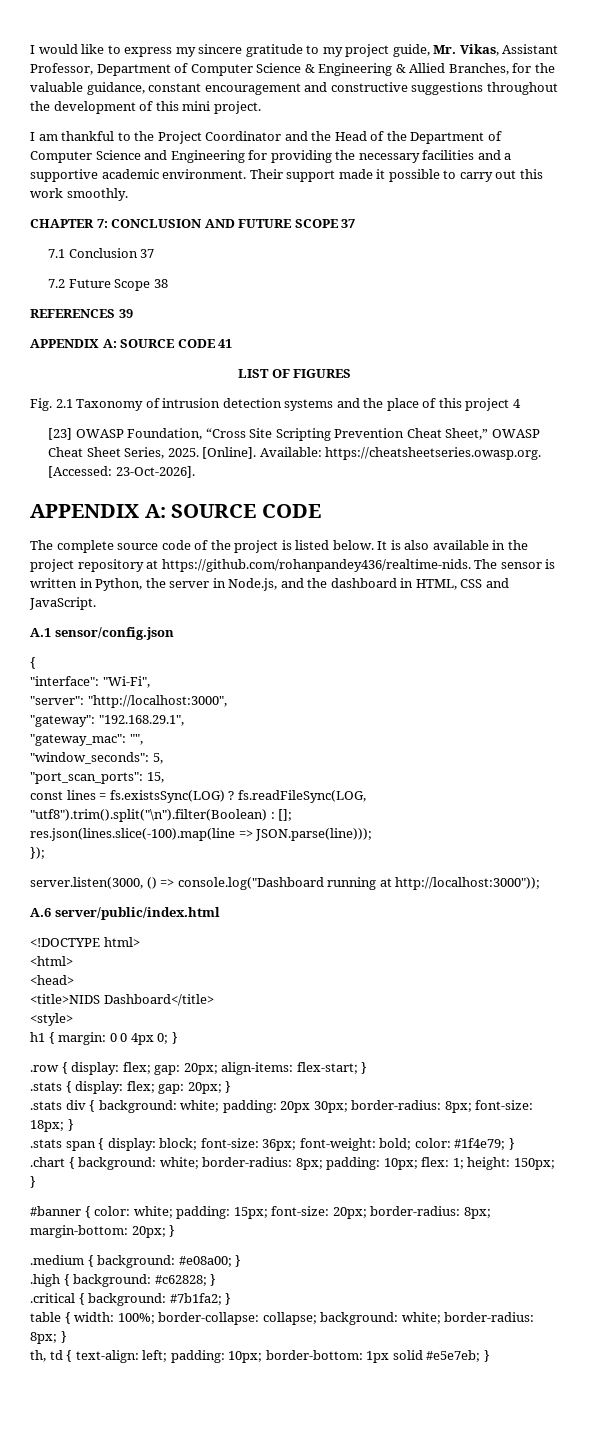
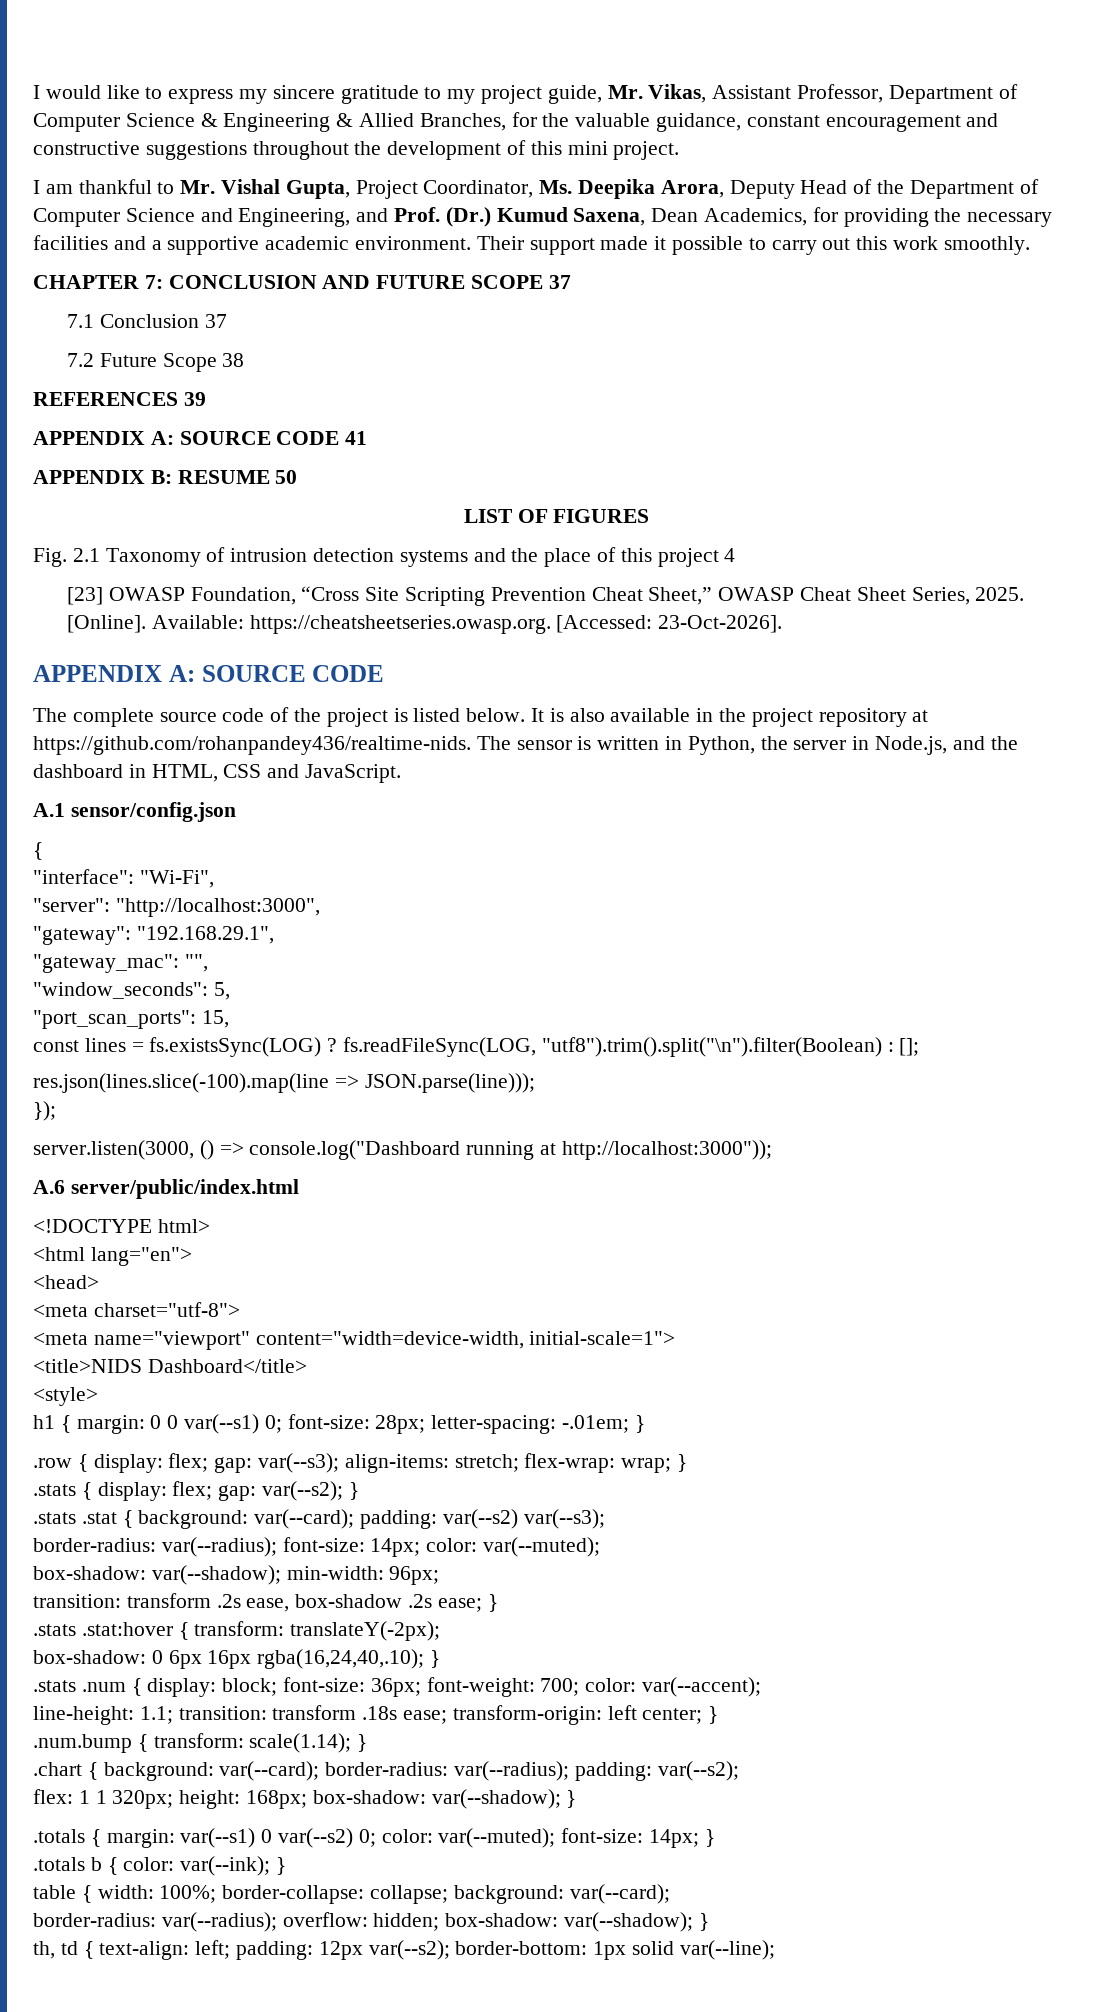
- I am thankful to the Project Coordinator and the Head of the Department of Computer Science and Engineering for providing the necessary facilities and a supportive academic environment.
+ I am thankful to Mr. Vishal Gupta, Project Coordinator, Ms. Deepika Arora, Deputy Head of the Department of Computer Science and Engineering, and Prof. (Dr.) Kumud Saxena, Dean Academics, for providing the necessary facilities and a supportive academic environment.
+ APPENDIX B: RESUME 50
- <html>
+ <html lang="en">
+ <meta charset="utf-8">
+ <meta name="viewport" content="width=device-width, initial-scale=1">
- h1 { margin: 0 0 4px 0; }
+ h1 { margin: 0 0 var(--s1) 0; font-size: 28px; letter-spacing: -.01em; }
- .row { display: flex; gap: 20px; align-items: flex-start; }
+ .row { display: flex; gap: var(--s3); align-items: stretch; flex-wrap: wrap; }
- .stats { display: flex; gap: 20px; }
- .stats div { background: white; padding: 20px 30px; border-radius: 8px; font-size: 18px; }
- .stats span { display: block; font-size: 36px; font-weight: bold; color: #1f4e79; }
- .chart { background: white; border-radius: 8px; padding: 10px; flex: 1; height: 150px; }
- #banner { color: white; padding: 15px; font-size: 20px; border-radius: 8px; margin-bottom: 20px; }
- .medium { background: #e08a00; }
- .high { background: #c62828; }
- .critical { background: #7b1fa2; }
+ .stats { display: flex; gap: var(--s2); }
+ .stats .stat { background: var(--card); padding: var(--s2) var(--s3);
+ border-radius: var(--radius); font-size: 14px; color: var(--muted);
+ box-shadow: var(--shadow); min-width: 96px;
+ transition: transform .2s ease, box-shadow .2s ease; }
+ .stats .stat:hover { transform: translateY(-2px);
+ box-shadow: 0 6px 16px rgba(16,24,40,.10); }
+ .stats .num { display: block; font-size: 36px; font-weight: 700; color: var(--accent);
+ line-height: 1.1; transition: transform .18s ease; transform-origin: left center; }
+ .num.bump { transform: scale(1.14); }
+ .chart { background: var(--card); border-radius: var(--radius); padding: var(--s2);
+ flex: 1 1 320px; height: 168px; box-shadow: var(--shadow); }
+ .totals { margin: var(--s1) 0 var(--s2) 0; color: var(--muted); font-size: 14px; }
+ .totals b { color: var(--ink); }
- table { width: 100%; border-collapse: collapse; background: white; border-radius: 8px; }
+ table { width: 100%; border-collapse: collapse; background: var(--card);
+ border-radius: var(--radius); overflow: hidden; box-shadow: var(--shadow); }
- th, td { text-align: left; padding: 10px; border-bottom: 1px solid #e5e7eb; }
+ th, td { text-align: left; padding: 12px var(--s2); border-bottom: 1px solid var(--line);

